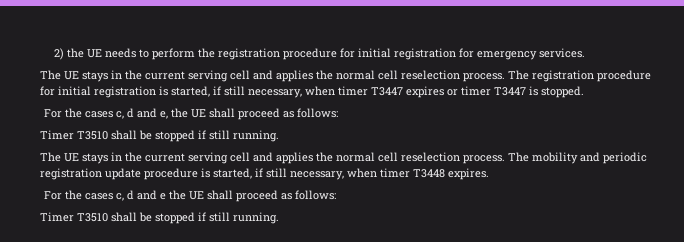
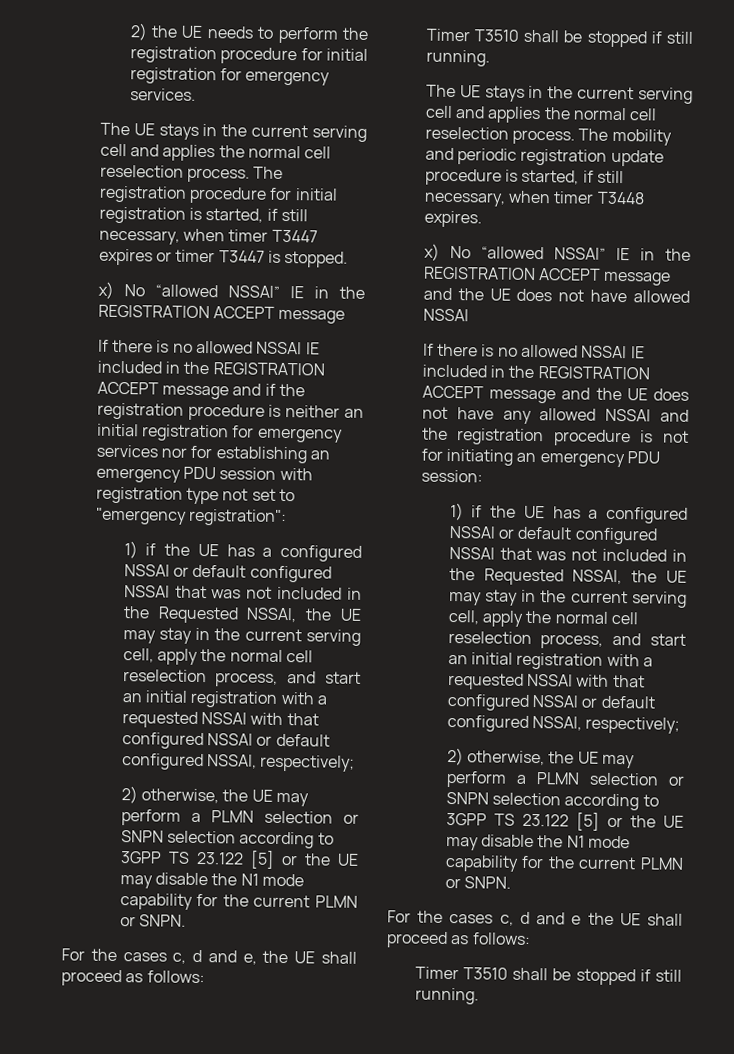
  The registration procedure for initial registration is started, if still necessary, when timer T3447 expires or timer T3447 is stopped.
+ x) No “allowed NSSAI” IE in the REGISTRATION ACCEPT message
+ If there is no allowed NSSAI IE included in the REGISTRATION ACCEPT message and if the registration procedure is neither an initial registration for emergency services nor for establishing an emergency PDU session with registration type not set to "emergency registration":
+ 1) if the UE has a configured NSSAI or default configured NSSAI that was not included in the Requested NSSAI, the UE may stay in the current serving cell, apply the normal cell reselection process, and start an initial registration with a requested NSSAI with that configured NSSAI or default configured NSSAI, respectively;
+ 2) otherwise, the UE may perform a PLMN selection or SNPN selection according to 3GPP TS 23.122 [5] or the UE may disable the N1 mode capability for the current PLMN or SNPN.
+ x) No “allowed NSSAI” IE in the REGISTRATION ACCEPT message and the UE does not have allowed NSSAI
+ If there is no allowed NSSAI IE included in the REGISTRATION ACCEPT message and the UE does not have any allowed NSSAI and the registration procedure is not for initiating an emergency PDU session:
+ 1) if the UE has a configured NSSAI or default configured NSSAI that was not included in the Requested NSSAI, the UE may stay in the current serving cell, apply the normal cell reselection process, and start an initial registration with a requested NSSAI with that configured NSSAI or default configured NSSAI, respectively;
+ 2) otherwise, the UE may perform a PLMN selection or SNPN selection according to 3GPP TS 23.122 [5] or the UE may disable the N1 mode capability for the current PLMN or SNPN.

